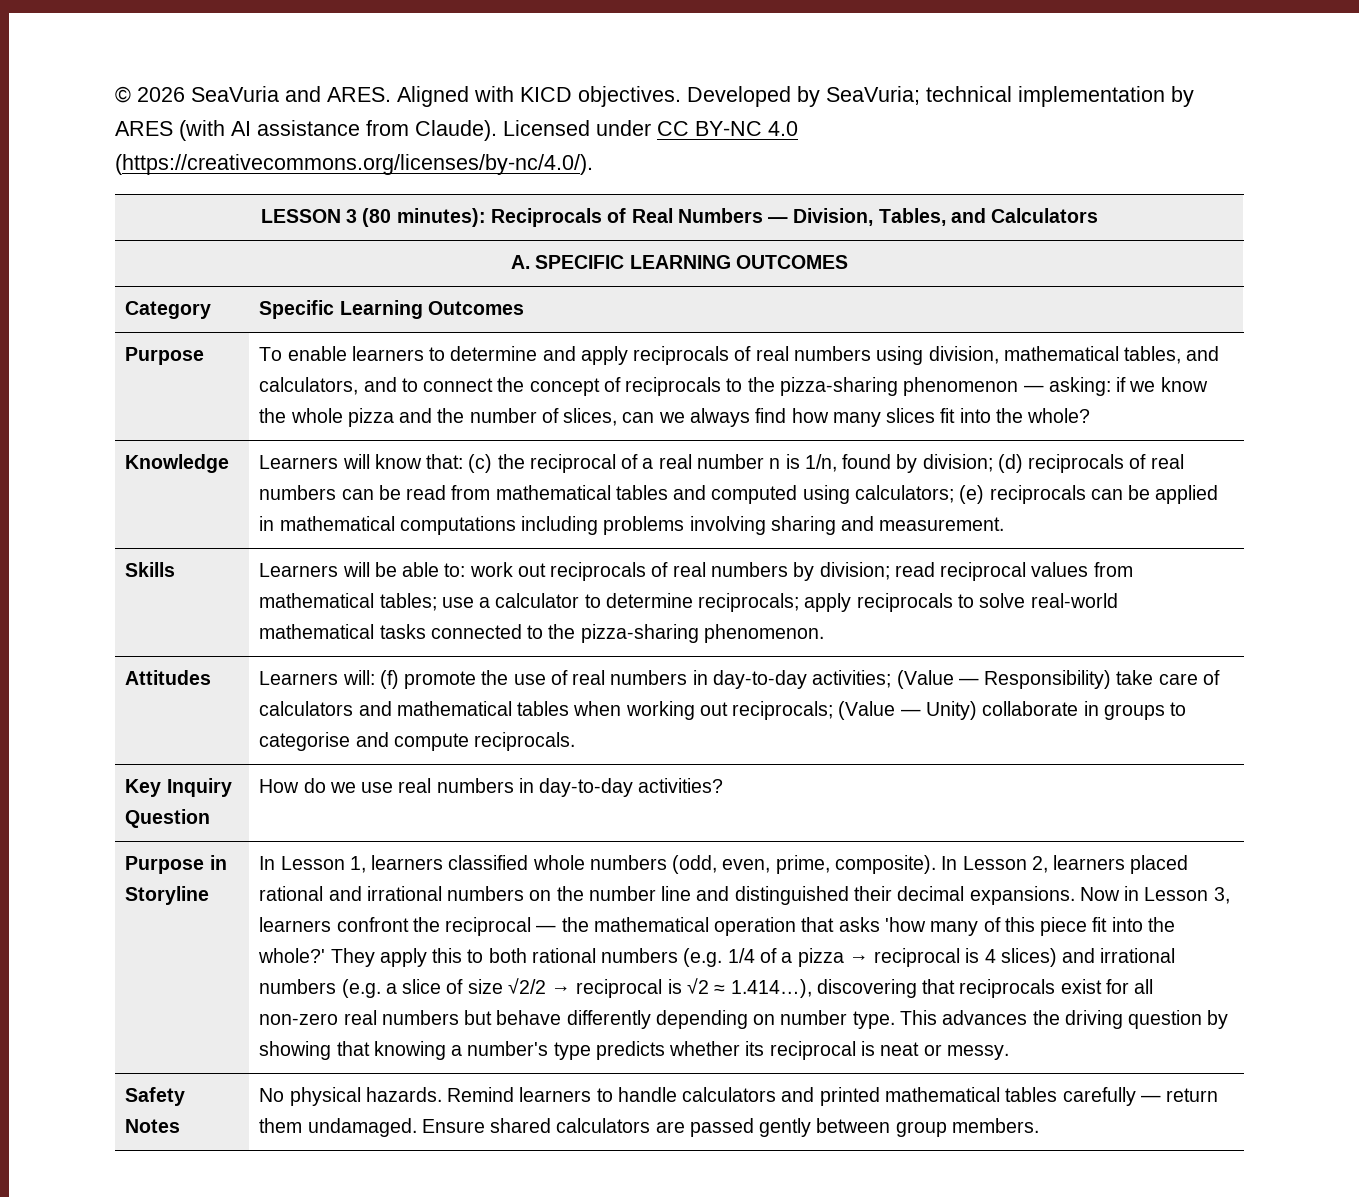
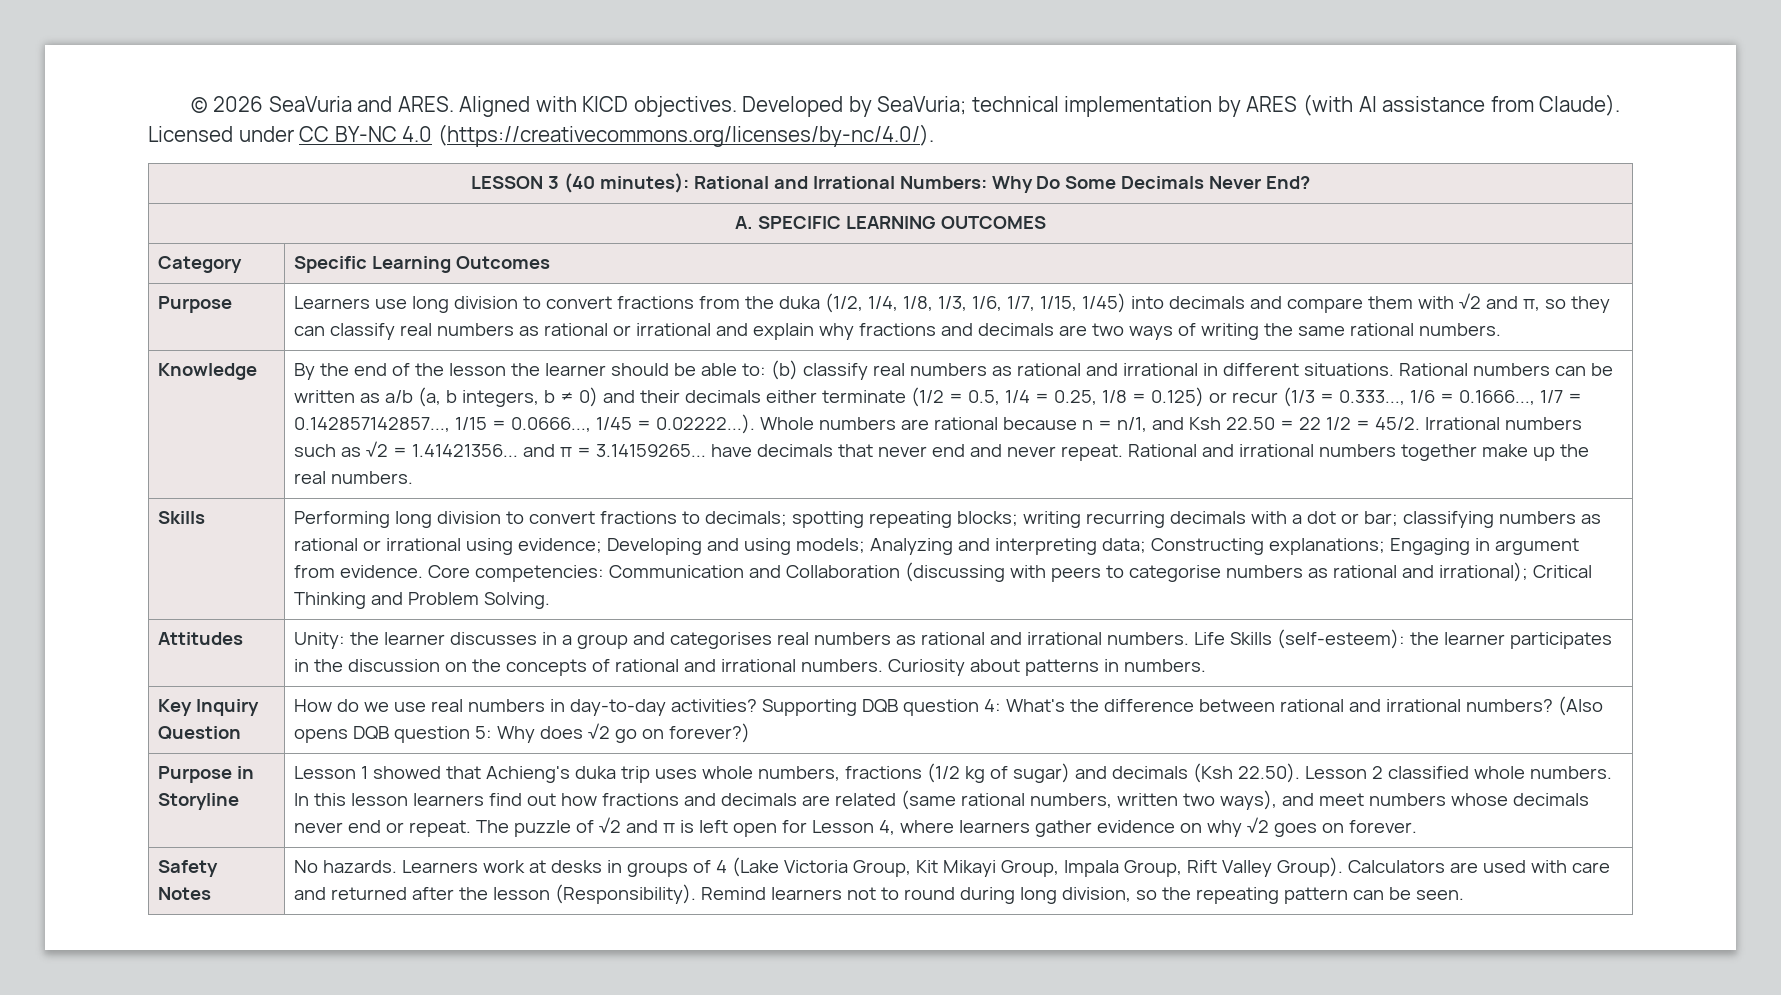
- LESSON 3 (80 minutes): Reciprocals of Real Numbers — Division, Tables, and Calculators
+ LESSON 3 (40 minutes): Rational and Irrational Numbers: Why Do Some Decimals Never End?
- To enable learners to determine and apply reciprocals of real numbers using division, mathematical tables, and calculators, and to connect the concept of reciprocals to the pizza-sharing phenomenon — asking: if we know the whole pizza and the number of slices, can we always find how many slices fit into the whole?
- Knowledge | Learners will know that: (c) the reciprocal of a real number n is 1/n, found by division; (d) reciprocals of real numbers can be read from mathematical tables and computed using calculators; (e) reciprocals can be applied in mathematical computations including problems involving sharing and measurement.
- Skills | Learners will be able to: work out reciprocals of real numbers by division; read reciprocal values from mathematical tables; use a calculator to determine reciprocals; apply reciprocals to solve real-world mathematical tasks connected to the pizza-sharing phenomenon.
- Attitudes | Learners will: (f) promote the use of real numbers in day-to-day activities; (Value — Responsibility) take care of calculators and mathematical tables when working out reciprocals; (Value — Unity) collaborate in groups to categorise and compute reciprocals.
+ Learners use long division to convert fractions from the duka (1/2, 1/4, 1/8, 1/3, 1/6, 1/7, 1/15, 1/45) into decimals and compare them with √2 and π, so they can classify real numbers as rational or irrational and explain why fractions and decimals are two ways of writing the same rational numbers.
+ Knowledge | By the end of the lesson the learner should be able to: (b) classify real numbers as rational and irrational in different situations. Rational numbers can be written as a/b (a, b integers, b ≠ 0) and their decimals either terminate (1/2 = 0.5, 1/4 = 0.25, 1/8 = 0.125) or recur (1/3 = 0.333..., 1/6 = 0.1666..., 1/7 = 0.142857142857..., 1/15 = 0.0666..., 1/45 = 0.02222...). Whole numbers are rational because n = n/1, and Ksh 22.50 = 22 1/2 = 45/2. Irrational numbers such as √2 = 1.41421356... and π = 3.14159265... have decimals that never end and never repeat. Rational and irrational numbers together make up the real numbers.
+ Skills | Performing long division to convert fractions to decimals; spotting repeating blocks; writing recurring decimals with a dot or bar; classifying numbers as rational or irrational using evidence; Developing and using models; Analyzing and interpreting data; Constructing explanations; Engaging in argument from evidence. Core competencies: Communication and Collaboration (discussing with peers to categorise numbers as rational and irrational); Critical Thinking and Problem Solving.
+ Attitudes | Unity: the learner discusses in a group and categorises real numbers as rational and irrational numbers. Life Skills (self-esteem): the learner participates in the discussion on the concepts of rational and irrational numbers. Curiosity about patterns in numbers.
- Key Inquiry Question | How do we use real numbers in day-to-day activities?
- Purpose in Storyline | In Lesson 1, learners classified whole numbers (odd, even, prime, composite). In Lesson 2, learners placed rational and irrational numbers on the number line and distinguished their decimal expansions. Now in Lesson 3, learners confront the reciprocal — the mathematical operation that asks 'how many of this piece fit into the whole?' They apply this to both rational numbers (e.g. 1/4 of a pizza → reciprocal is 4 slices) and irrational numbers (e.g. a slice of size √2/2 → reciprocal is √2 ≈ 1.414…), discovering that reciprocals exist for all non-zero real numbers but behave differently depending on number type. This advances the driving question by showing that knowing a number's type predicts whether its reciprocal is neat or messy.
- Safety Notes | No physical hazards. Remind learners to handle calculators and printed mathematical tables carefully — return them undamaged. Ensure shared calculators are passed gently between group members.
+ Key Inquiry Question | How do we use real numbers in day-to-day activities? Supporting DQB question 4: What's the difference between rational and irrational numbers? (Also opens DQB question 5: Why does √2 go on forever?)
+ Purpose in Storyline | Lesson 1 showed that Achieng's duka trip uses whole numbers, fractions (1/2 kg of sugar) and decimals (Ksh 22.50). Lesson 2 classified whole numbers. In this lesson learners find out how fractions and decimals are related (same rational numbers, written two ways), and meet numbers whose decimals never end or repeat. The puzzle of √2 and π is left open for Lesson 4, where learners gather evidence on why √2 goes on forever.
+ Safety Notes | No hazards. Learners work at desks in groups of 4 (Lake Victoria Group, Kit Mikayi Group, Impala Group, Rift Valley Group). Calculators are used with care and returned after the lesson (Responsibility). Remind learners not to round during long division, so the repeating pattern can be seen.

